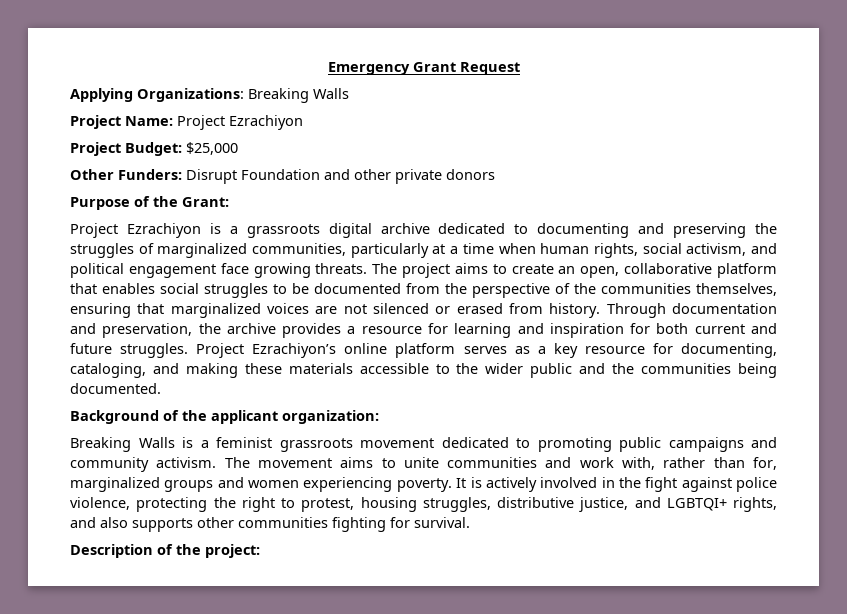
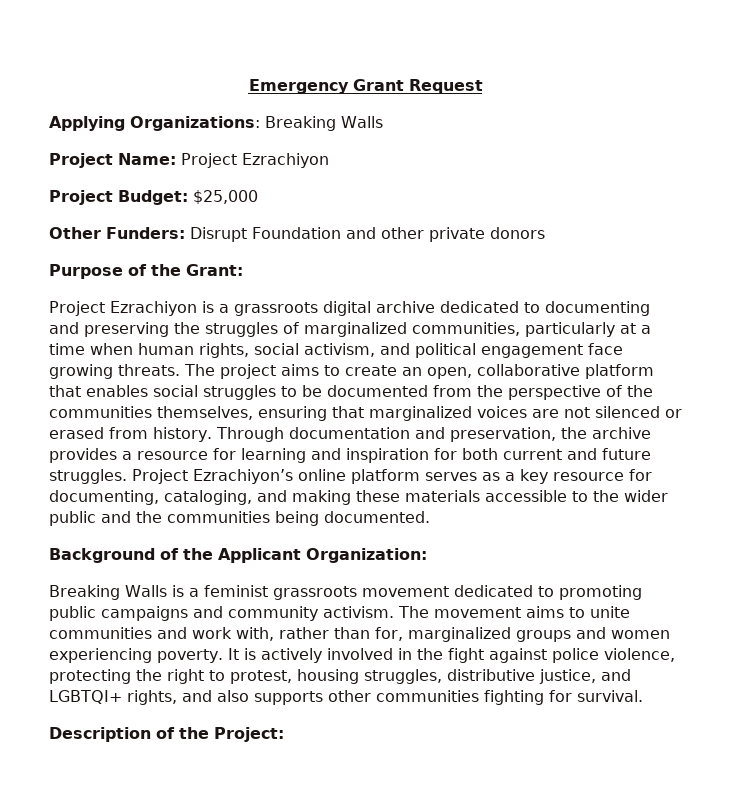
- Background of the applicant organization:
+ Background of the Applicant Organization:
- Description of the project:
+ Description of the Project:

